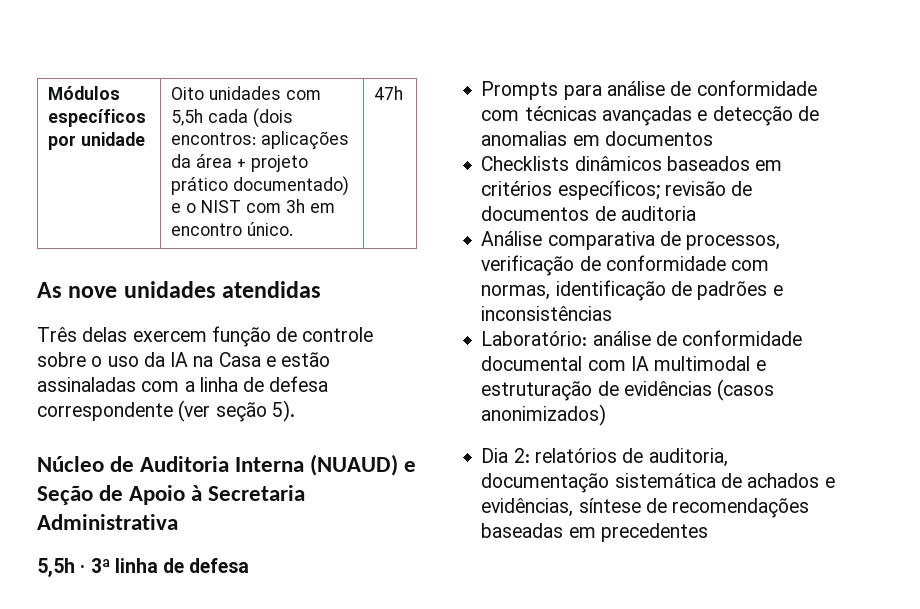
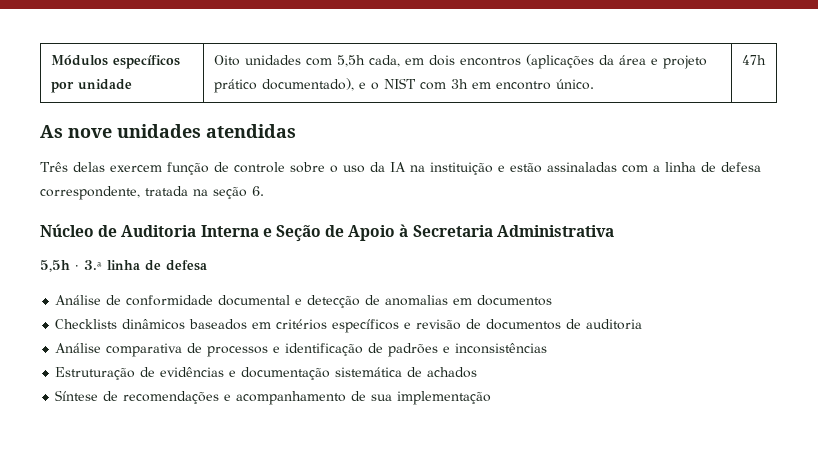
- Módulos específicos por unidade | Oito unidades com 5,5h cada (dois encontros: aplicações da área + projeto prático documentado) e o NIST com 3h em encontro único. | 47h
+ Módulos específicos por unidade | Oito unidades com 5,5h cada, em dois encontros (aplicações da área e projeto prático documentado), e o NIST com 3h em encontro único. | 47h
- Três delas exercem função de controle sobre o uso da IA na Casa e estão assinaladas com a linha de defesa correspondente (ver seção 5).
+ Três delas exercem função de controle sobre o uso da IA na instituição e estão assinaladas com a linha de defesa correspondente, tratada na seção 6.
- Núcleo de Auditoria Interna (NUAUD) e Seção de Apoio à Secretaria Administrativa
+ Núcleo de Auditoria Interna e Seção de Apoio à Secretaria Administrativa
- 5,5h · 3ª linha de defesa
+ 5,5h · 3.ª linha de defesa
- Prompts para análise de conformidade com técnicas avançadas e detecção de anomalias em documentos
+ Análise de conformidade documental e detecção de anomalias em documentos
- Checklists dinâmicos baseados em critérios específicos; revisão de documentos de auditoria
+ Checklists dinâmicos baseados em critérios específicos e revisão de documentos de auditoria
- Análise comparativa de processos, verificação de conformidade com normas, identificação de padrões e inconsistências
+ Análise comparativa de processos e identificação de padrões e inconsistências
- Laboratório: análise de conformidade documental com IA multimodal e estruturação de evidências (casos anonimizados)
- Dia 2: relatórios de auditoria, documentação sistemática de achados e evidências, síntese de recomendações baseadas em precedentes
+ Estruturação de evidências e documentação sistemática de achados
+ Síntese de recomendações e acompanhamento de sua implementação

